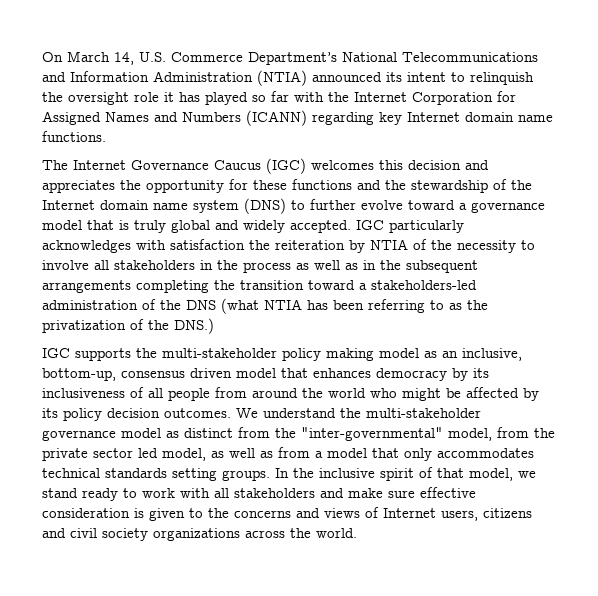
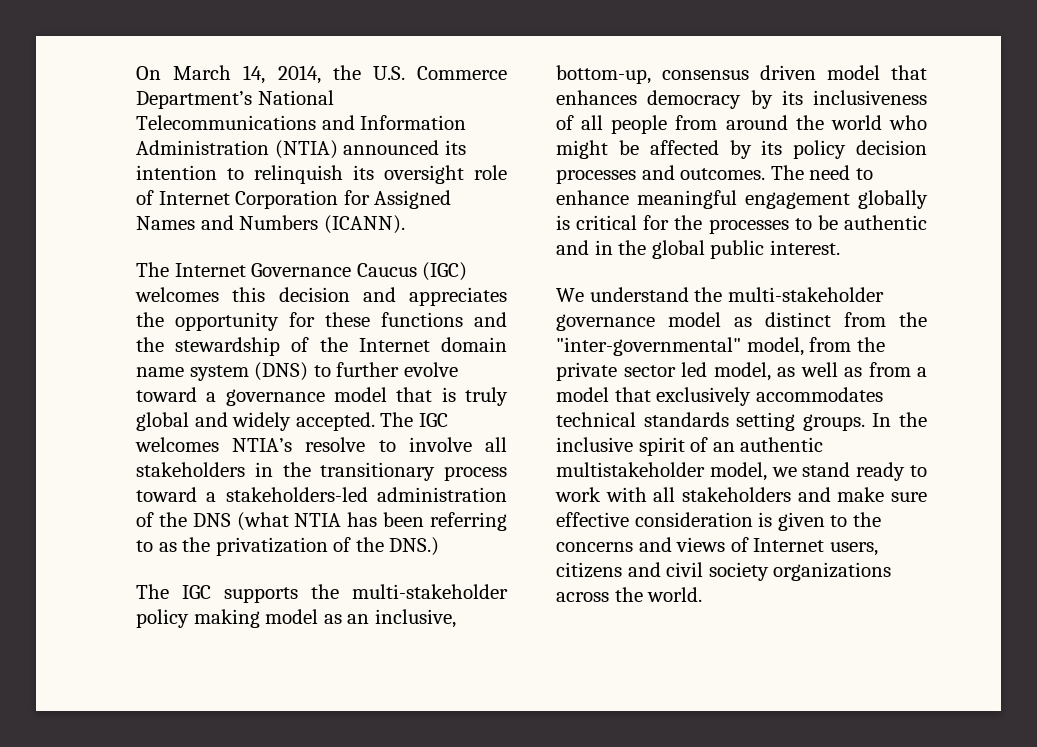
- On March 14, U.S. Commerce Department’s National Telecommunications and Information Administration (NTIA) announced its intent to relinquish the oversight role it has played so far with the Internet Corporation for Assigned Names and Numbers (ICANN) regarding key Internet domain name functions.
+ On March 14, 2014, the U.S. Commerce Department’s National Telecommunications and Information Administration (NTIA) announced its intention to relinquish its oversight role of Internet Corporation for Assigned Names and Numbers (ICANN).
- IGC particularly acknowledges with satisfaction the reiteration by NTIA of the necessity to involve all stakeholders in the process as well as in the subsequent arrangements completing the transition toward a stakeholders-led administration of the DNS (what NTIA has been referring to as the privatization of the DNS.)
+ The IGC welcomes NTIA’s resolve to involve all stakeholders in the transitionary process toward a stakeholders-led administration of the DNS (what NTIA has been referring to as the privatization of the DNS.)
- IGC supports the multi-stakeholder policy making model as an inclusive, bottom-up, consensus driven model that enhances democracy by its inclusiveness of all people from around the world who might be affected by its policy decision outcomes. We understand the multi-stakeholder governance model as distinct from the "inter-governmental" model, from the private sector led model, as well as from a model that only accommodates technical standards setting groups.
+ The IGC supports the multi-stakeholder policy making model as an inclusive, bottom-up, consensus driven model that enhances democracy by its inclusiveness of all people from around the world who might be affected by its policy decision processes and outcomes. The need to enhance meaningful engagement globally is critical for the processes to be authentic and in the global public interest.
+ We understand the multi-stakeholder governance model as distinct from the "inter-governmental" model, from the private sector led model, as well as from a model that exclusively accommodates technical standards setting groups.
- In the inclusive spirit of that model, we stand ready to work with all stakeholders and make sure effective consideration is given to the concerns and views of Internet users, citizens and civil society organizations across the world.
+ In the inclusive spirit of an authentic multistakeholder model, we stand ready to work with all stakeholders and make sure effective consideration is given to the concerns and views of Internet users, citizens and civil society organizations across the world.

